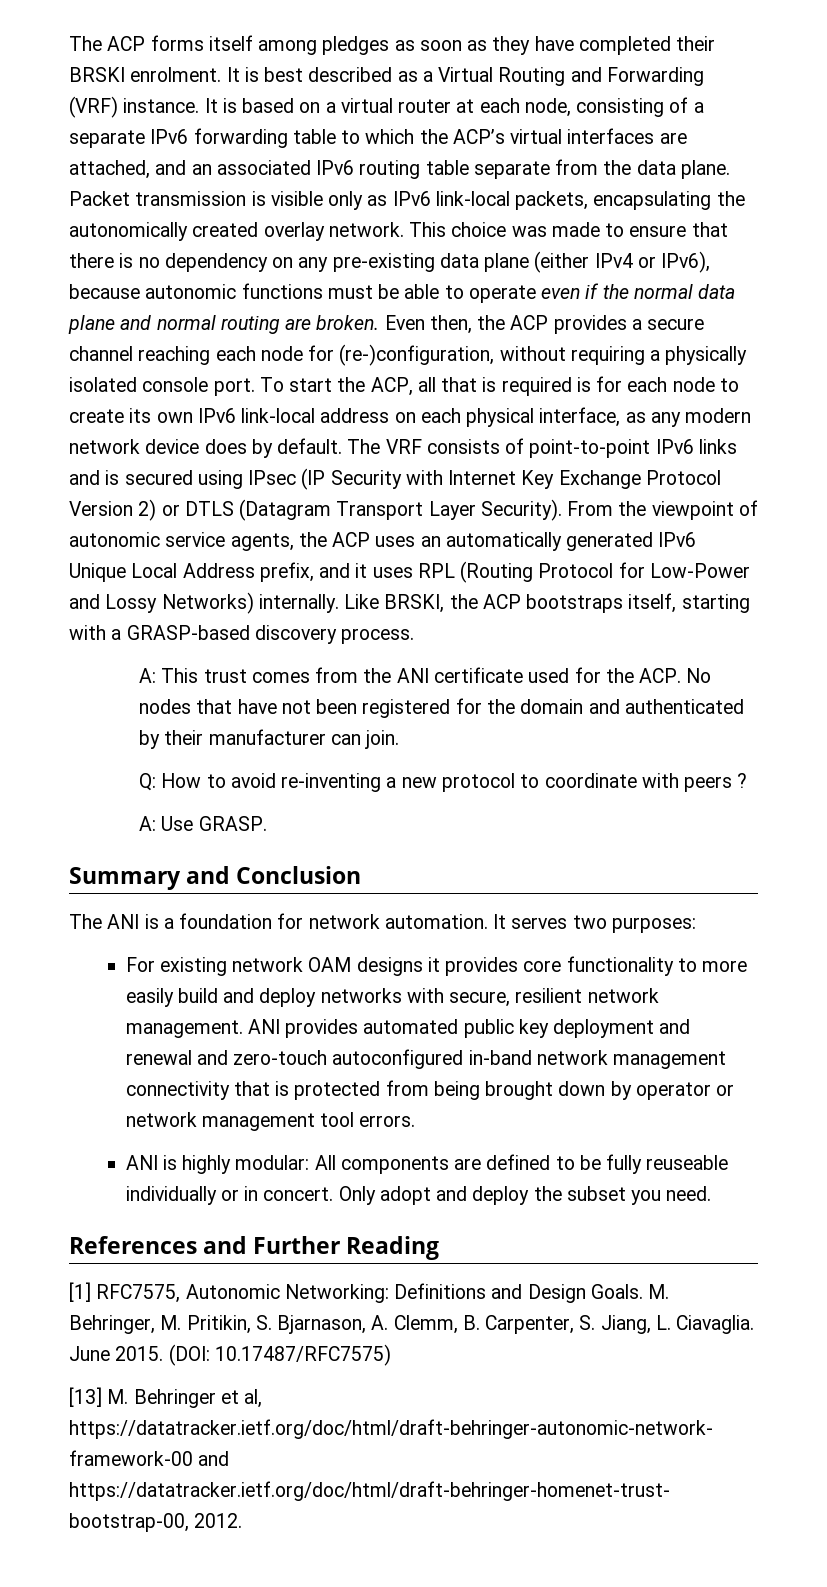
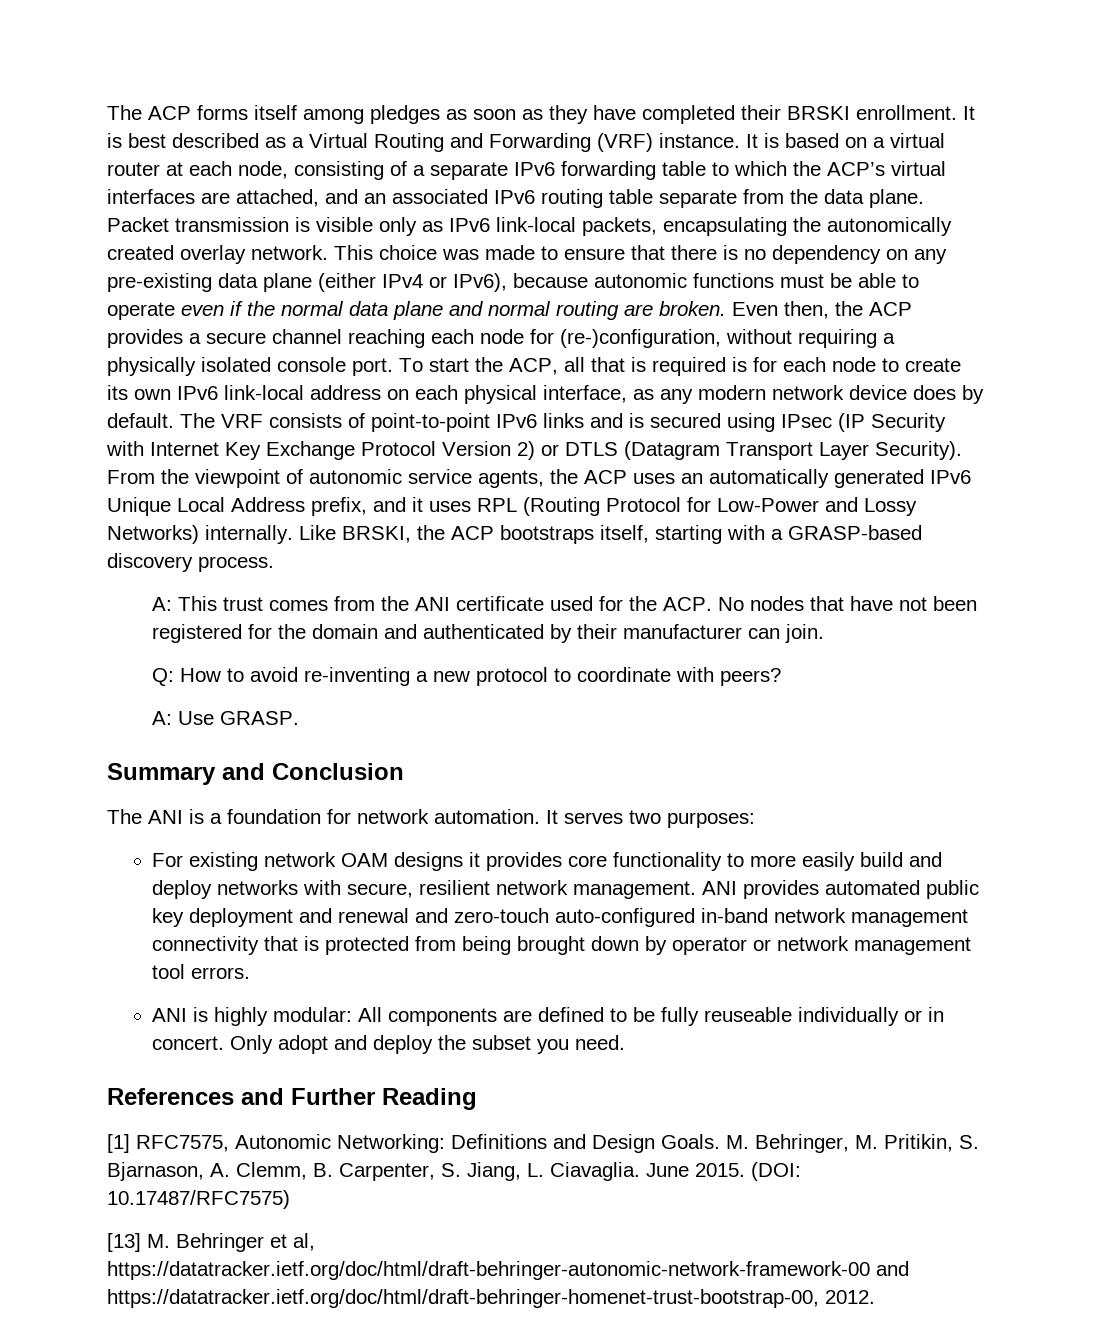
- The ACP forms itself among pledges as soon as they have completed their BRSKI enrolment.
+ The ACP forms itself among pledges as soon as they have completed their BRSKI enrollment.
- Q: How to avoid re-inventing a new protocol to coordinate with peers ?
+ Q: How to avoid re-inventing a new protocol to coordinate with peers?
- ANI provides automated public key deployment and renewal and zero-touch autoconfigured in-band network management connectivity that is protected from being brought down by operator or network management tool errors.
+ ANI provides automated public key deployment and renewal and zero-touch auto-configured in-band network management connectivity that is protected from being brought down by operator or network management tool errors.

